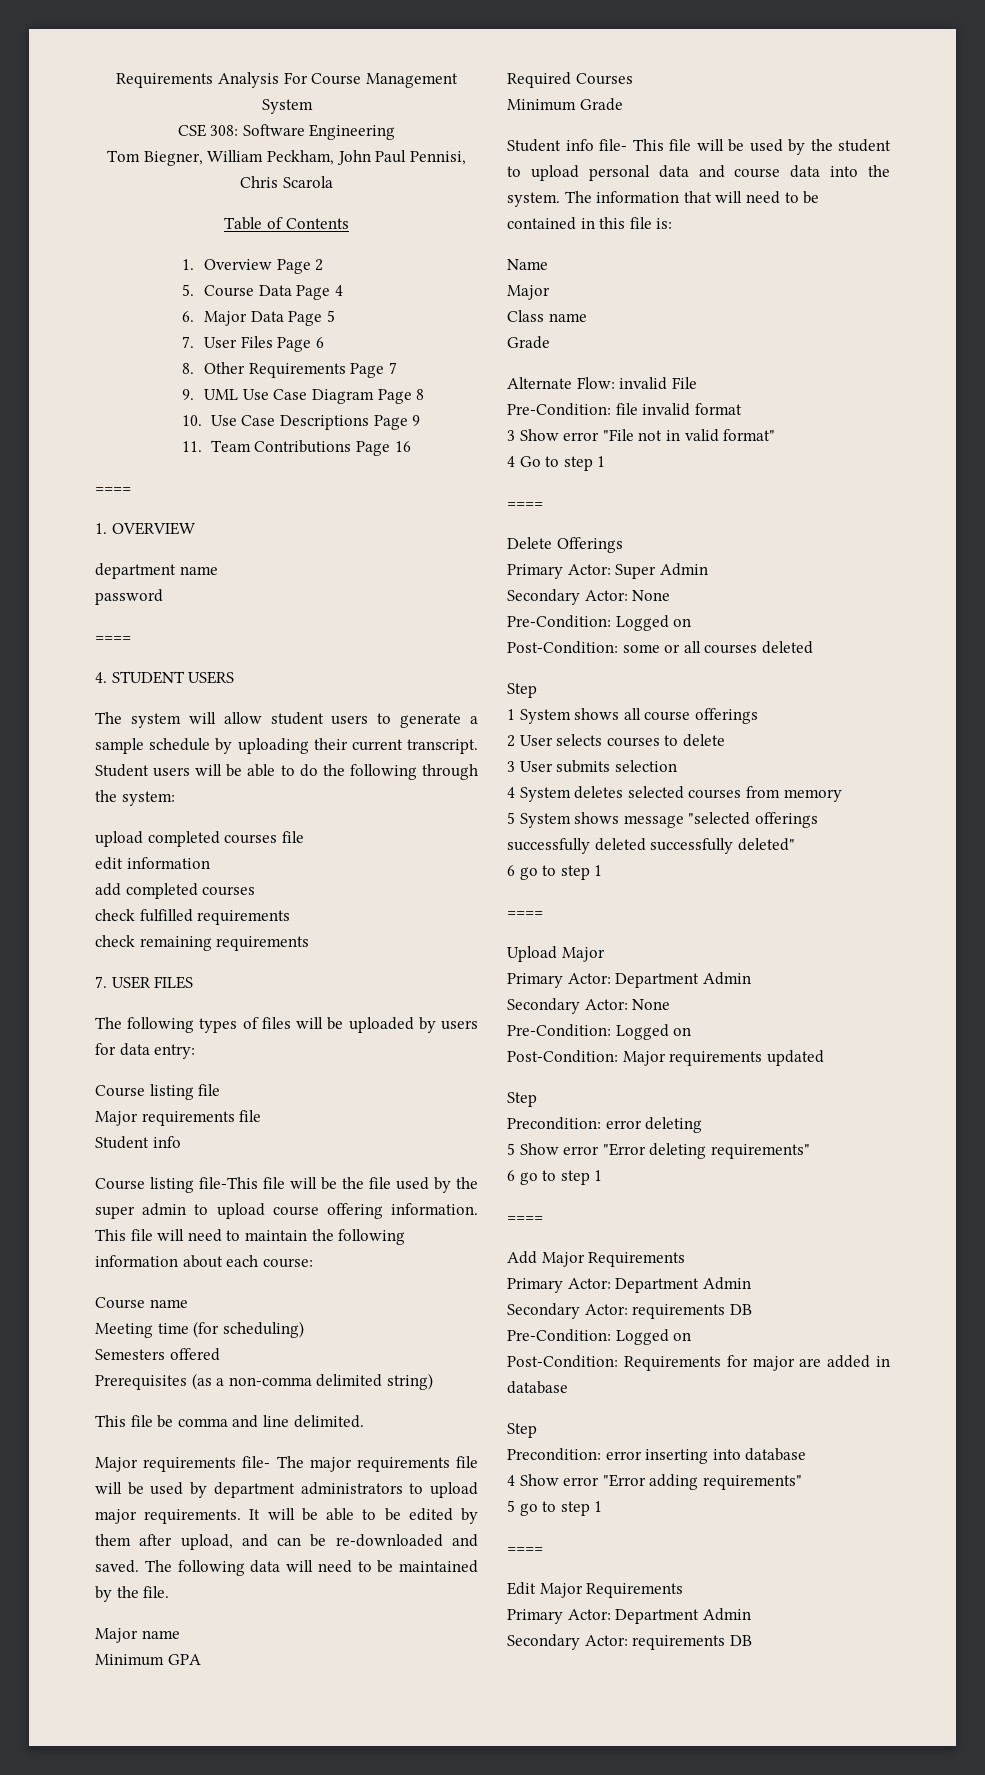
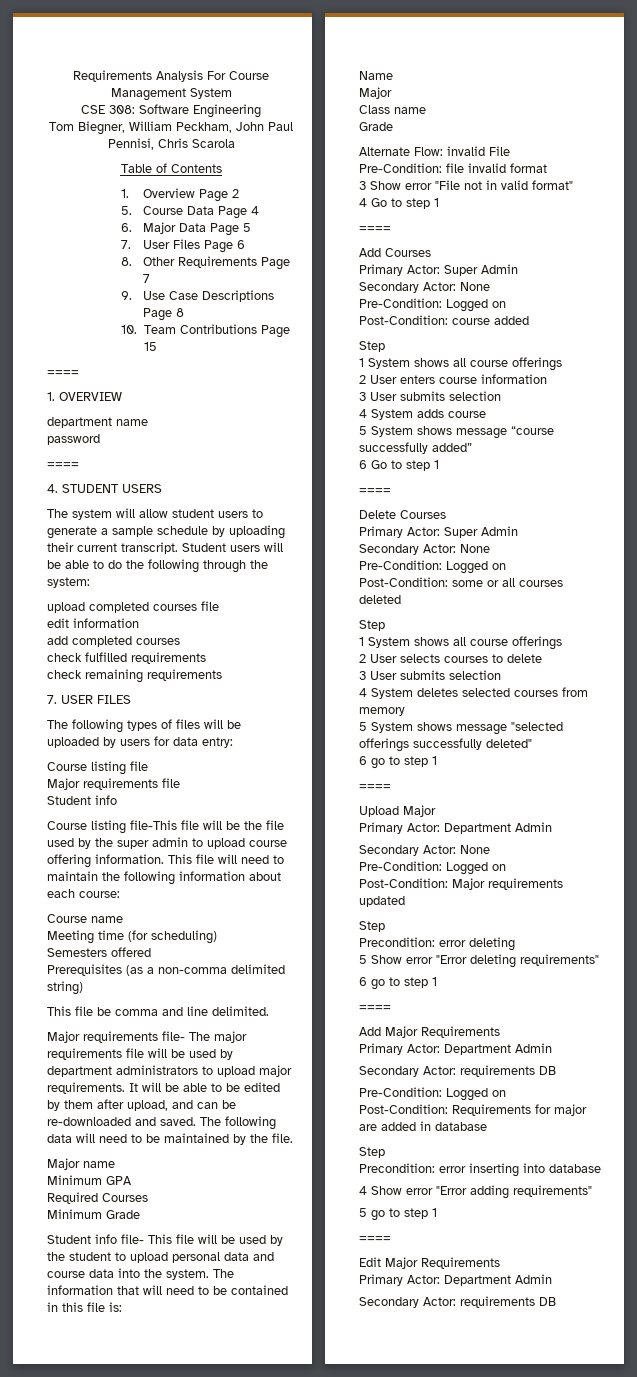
- 9. UML Use Case Diagram Page 8
- 10. Use Case Descriptions Page 9
- 11. Team Contributions Page 16
+ 9. Use Case Descriptions Page 8
+ 10. Team Contributions Page 15
+ Add Courses
+ Primary Actor: Super Admin
+ Secondary Actor: None
+ Pre-Condition: Logged on
+ Post-Condition: course added
+ Step
+ 1 System shows all course offerings
+ 2 User enters course information
+ 3 User submits selection
+ 4 System adds course
+ 5 System shows message “course successfully added”
+ 6 Go to step 1
+ ====
- Delete Offerings
+ Delete Courses
- 5 System shows message "selected offerings successfully deleted successfully deleted"
+ 5 System shows message "selected offerings successfully deleted"

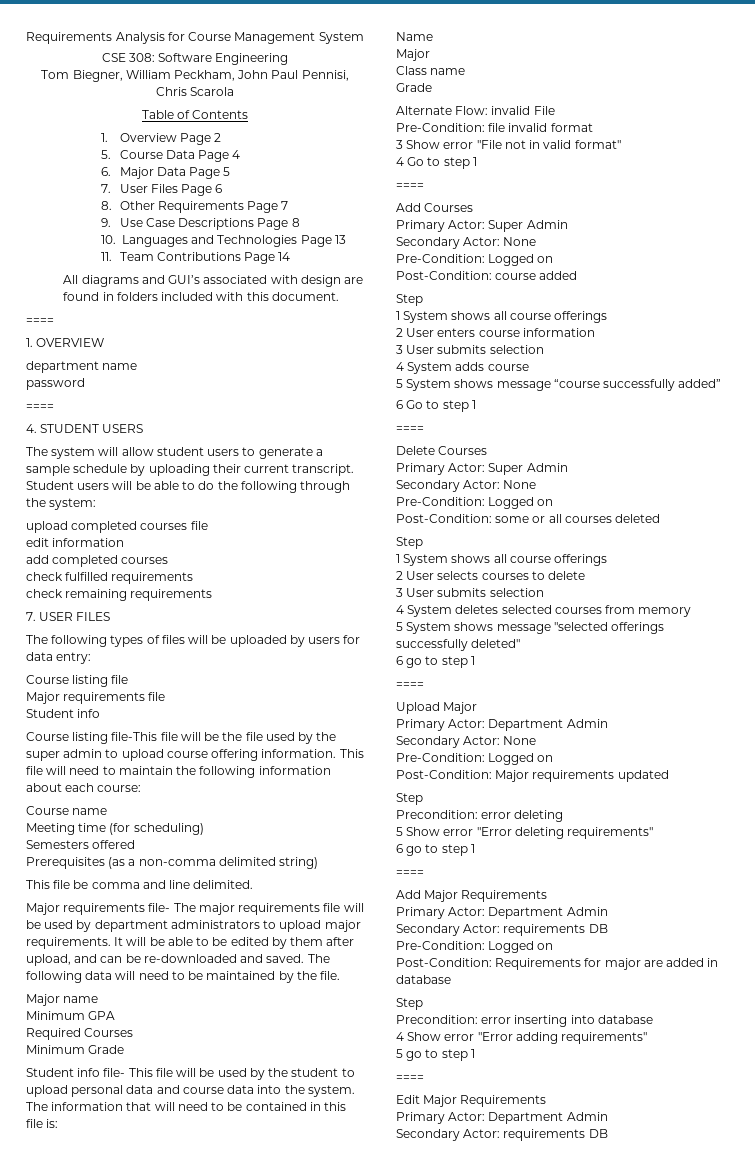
- Requirements Analysis For Course Management System
+ Requirements Analysis for Course Management System
- 10. Team Contributions Page 15
+ 10. Languages and Technologies Page 13
+ 11. Team Contributions Page 14
+ All diagrams and GUI’s associated with design are found in folders included with this document.

